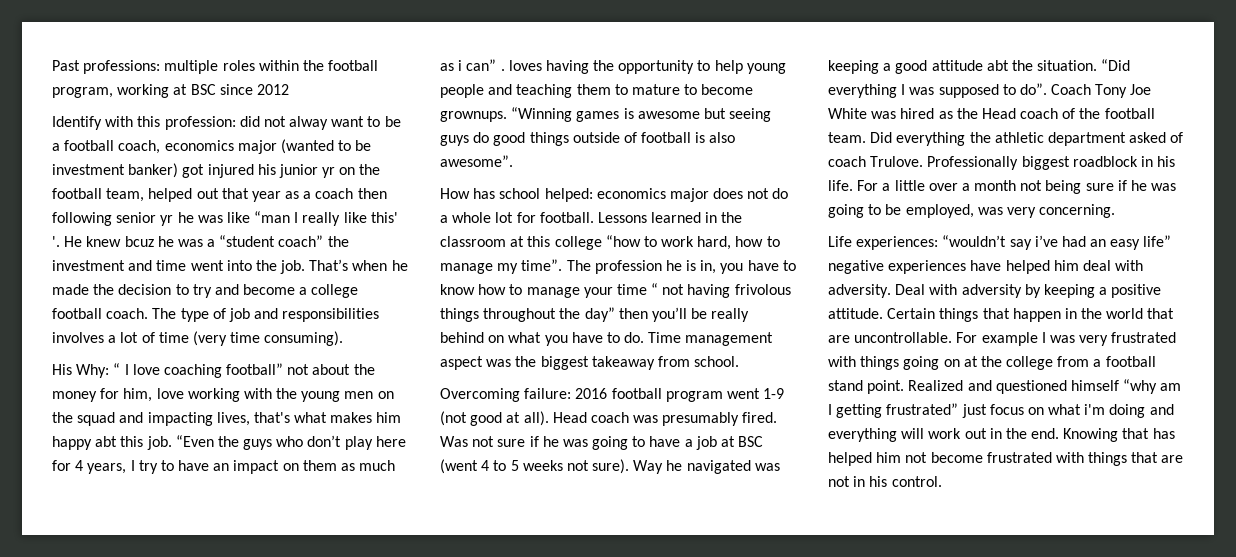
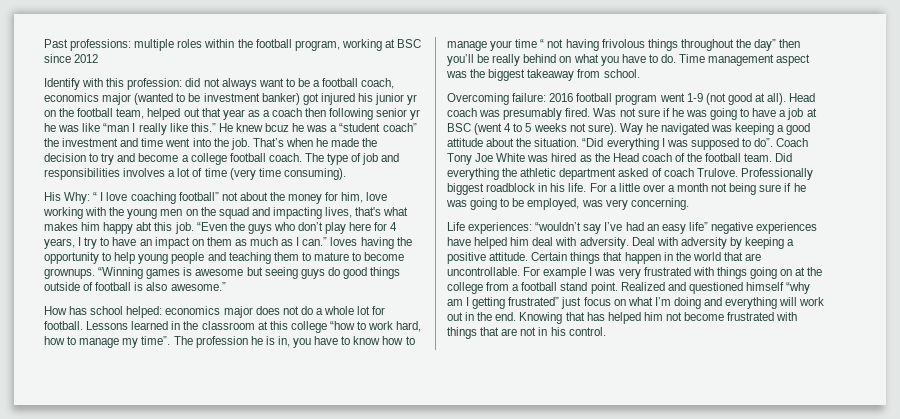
- Identify with this profession: did not alway want to be a football coach, economics major (wanted to be investment banker) got injured his junior yr on the football team, helped out that year as a coach then following senior yr he was like “man I really like this' '.
+ Identify with this profession: did not always want to be a football coach, economics major (wanted to be investment banker) got injured his junior yr on the football team, helped out that year as a coach then following senior yr he was like “man I really like this.”
- “Even the guys who don’t play here for 4 years, I try to have an impact on them as much as i can” . loves having the opportunity to help young people and teaching them to mature to become grownups.
+ “Even the guys who don’t play here for 4 years, I try to have an impact on them as much as I can.” loves having the opportunity to help young people and teaching them to mature to become grownups.
- “Winning games is awesome but seeing guys do good things outside of football is also awesome”.
+ “Winning games is awesome but seeing guys do good things outside of football is also awesome.”
- Way he navigated was keeping a good attitude abt the situation.
+ Way he navigated was keeping a good attitude about the situation.
- Life experiences: “wouldn’t say i’ve had an easy life” negative experiences have helped him deal with adversity.
+ Life experiences: “wouldn’t say I’ve had an easy life” negative experiences have helped him deal with adversity.
- Realized and questioned himself “why am I getting frustrated” just focus on what i'm doing and everything will work out in the end.
+ Realized and questioned himself “why am I getting frustrated” just focus on what I’m doing and everything will work out in the end.

